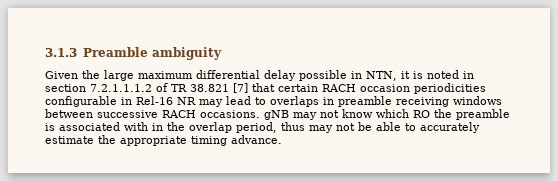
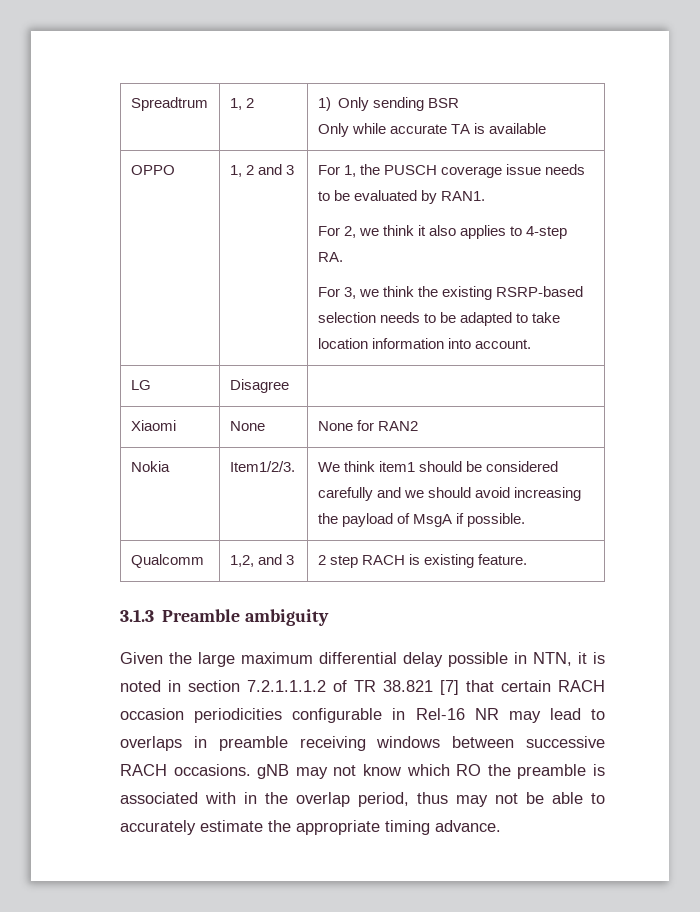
+ Spreadtrum | 1, 2 | 1) Only sending BSR
+ Only while accurate TA is available
+ OPPO | 1, 2 and 3 | For 1, the PUSCH coverage issue needs to be evaluated by RAN1.
+ For 2, we think it also applies to 4-step RA.
+ For 3, we think the existing RSRP-based selection needs to be adapted to take location information into account.
+ LG | Disagree |
+ Xiaomi | None | None for RAN2
+ Nokia | Item1/2/3. | We think item1 should be considered carefully and we should avoid increasing the payload of MsgA if possible.
+ Qualcomm | 1,2, and 3 | 2 step RACH is existing feature.

